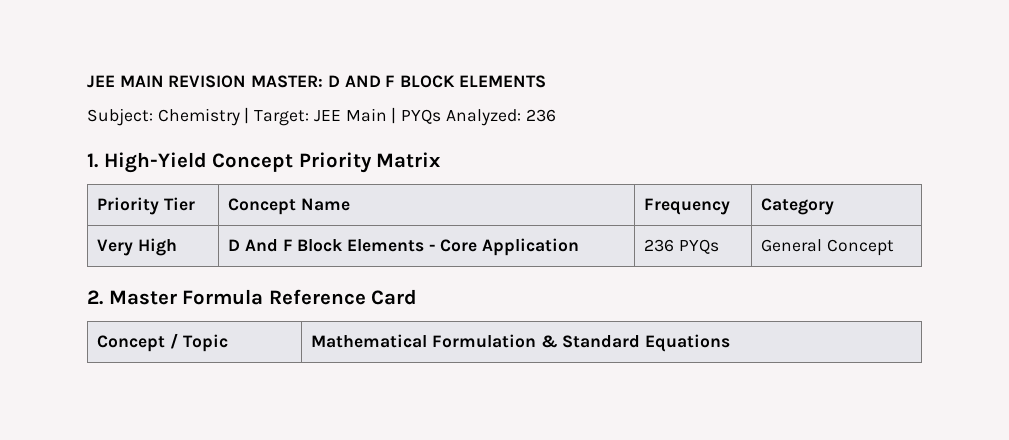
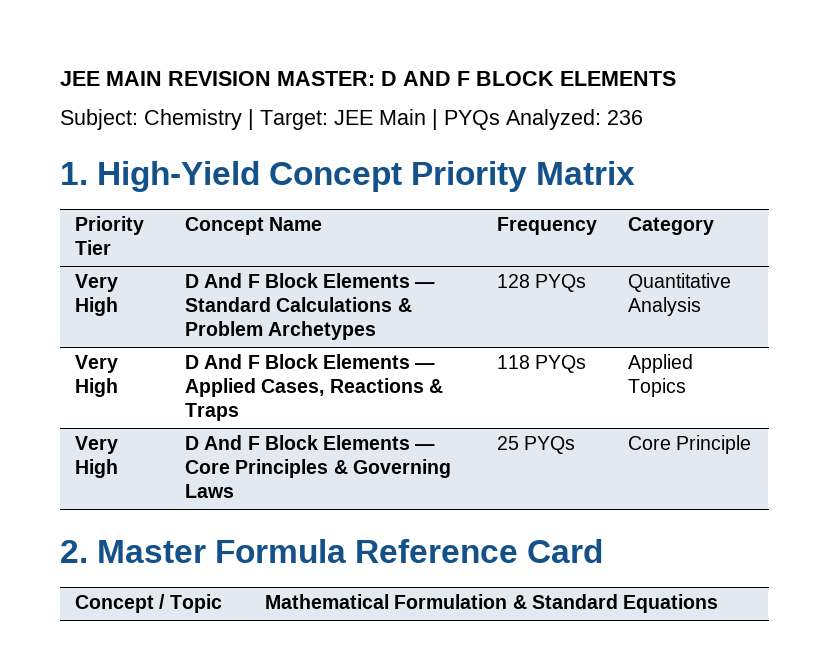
- Very High | D And F Block Elements - Core Application | 236 PYQs | General Concept
+ Very High | D And F Block Elements — Standard Calculations & Problem Archetypes | 128 PYQs | Quantitative Analysis
+ Very High | D And F Block Elements — Applied Cases, Reactions & Traps | 118 PYQs | Applied Topics
+ Very High | D And F Block Elements — Core Principles & Governing Laws | 25 PYQs | Core Principle

